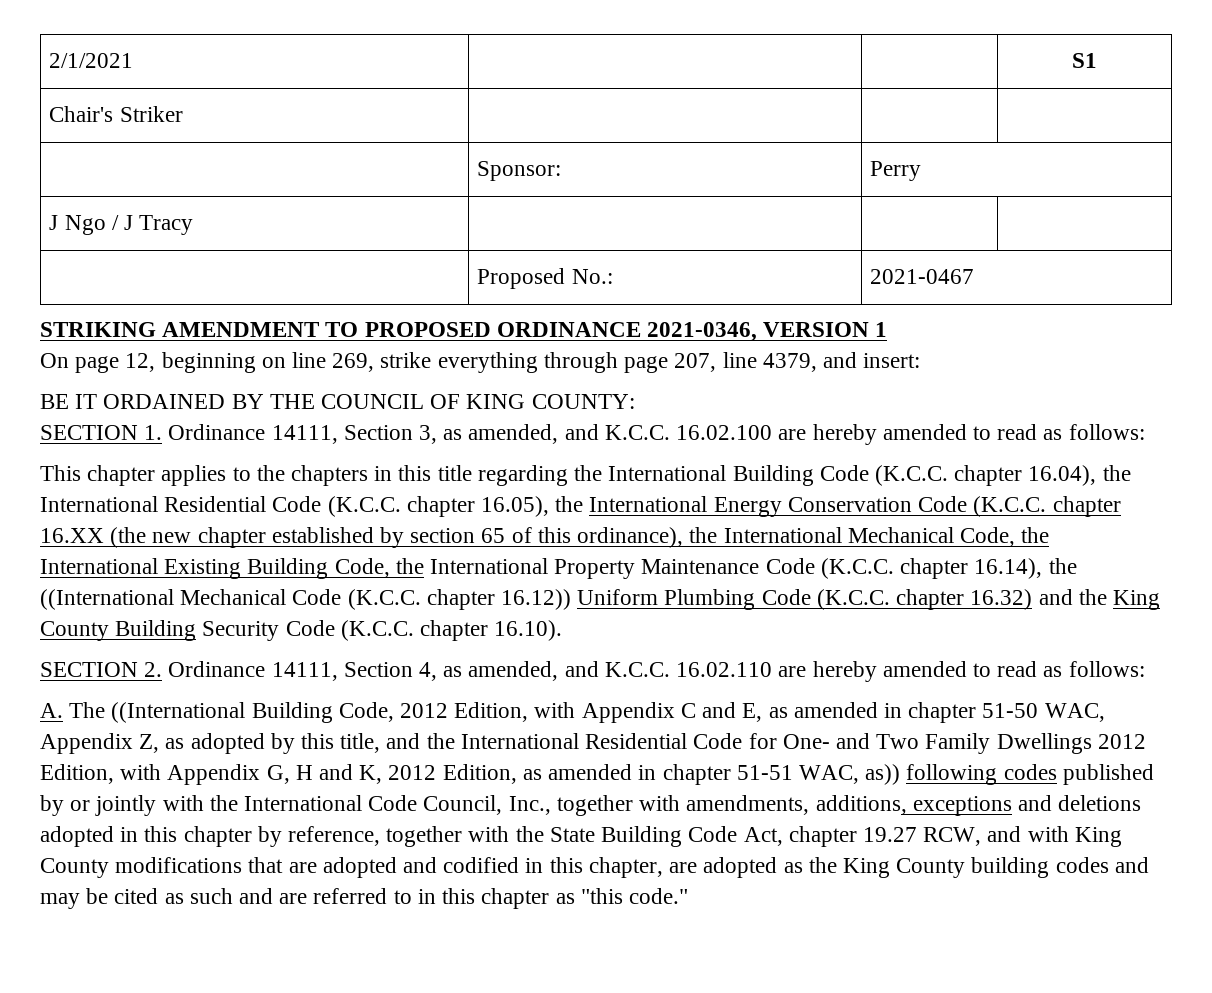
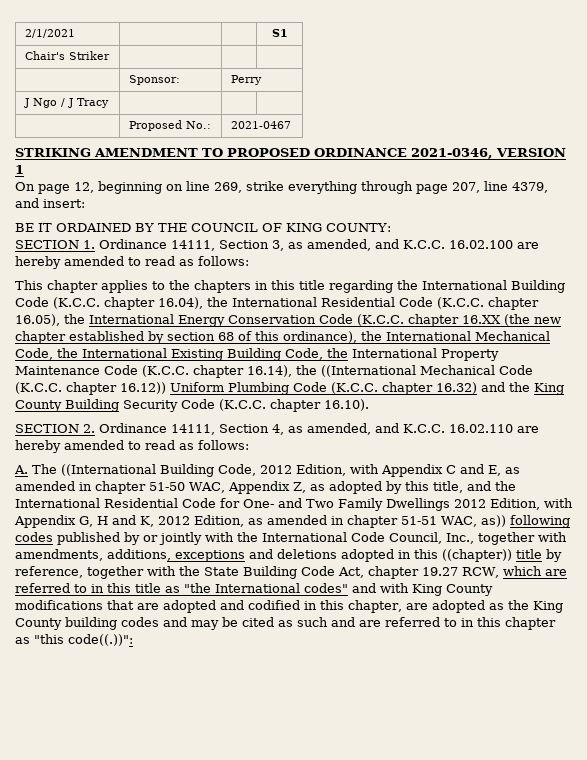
- This chapter applies to the chapters in this title regarding the International Building Code (K.C.C. chapter 16.04), the International Residential Code (K.C.C. chapter 16.05), the International Energy Conservation Code (K.C.C. chapter 16.XX (the new chapter established by section 65 of this ordinance), the International Mechanical Code, the International Existing Building Code, the International Property Maintenance Code (K.C.C. chapter 16.14), the ((International Mechanical Code (K.C.C. chapter 16.12)) Uniform Plumbing Code (K.C.C. chapter 16.32) and the King County Building Security Code (K.C.C. chapter 16.10).
+ This chapter applies to the chapters in this title regarding the International Building Code (K.C.C. chapter 16.04), the International Residential Code (K.C.C. chapter 16.05), the International Energy Conservation Code (K.C.C. chapter 16.XX (the new chapter established by section 68 of this ordinance), the International Mechanical Code, the International Existing Building Code, the International Property Maintenance Code (K.C.C. chapter 16.14), the ((International Mechanical Code (K.C.C. chapter 16.12)) Uniform Plumbing Code (K.C.C. chapter 16.32) and the King County Building Security Code (K.C.C. chapter 16.10).
- A. The ((International Building Code, 2012 Edition, with Appendix C and E, as amended in chapter 51-50 WAC, Appendix Z, as adopted by this title, and the International Residential Code for One- and Two Family Dwellings 2012 Edition, with Appendix G, H and K, 2012 Edition, as amended in chapter 51-51 WAC, as)) following codes published by or jointly with the International Code Council, Inc., together with amendments, additions, exceptions and deletions adopted in this chapter by reference, together with the State Building Code Act, chapter 19.27 RCW, and with King County modifications that are adopted and codified in this chapter, are adopted as the King County building codes and may be cited as such and are referred to in this chapter as "this code."
+ A. The ((International Building Code, 2012 Edition, with Appendix C and E, as amended in chapter 51-50 WAC, Appendix Z, as adopted by this title, and the International Residential Code for One- and Two Family Dwellings 2012 Edition, with Appendix G, H and K, 2012 Edition, as amended in chapter 51-51 WAC, as)) following codes published by or jointly with the International Code Council, Inc., together with amendments, additions, exceptions and deletions adopted in this ((chapter)) title by reference, together with the State Building Code Act, chapter 19.27 RCW, which are referred to in this title as "the International codes" and with King County modifications that are adopted and codified in this chapter, are adopted as the King County building codes and may be cited as such and are referred to in this chapter as "this code((.))":

